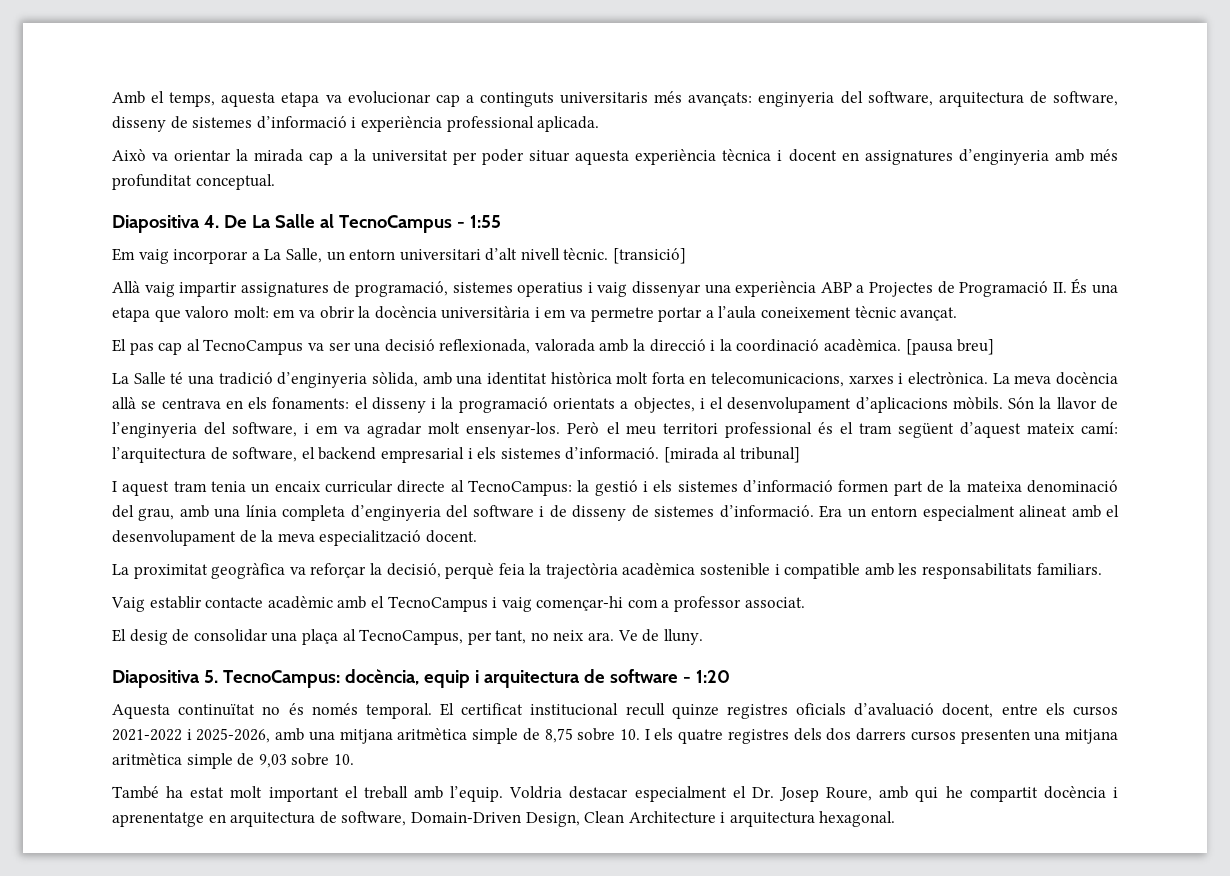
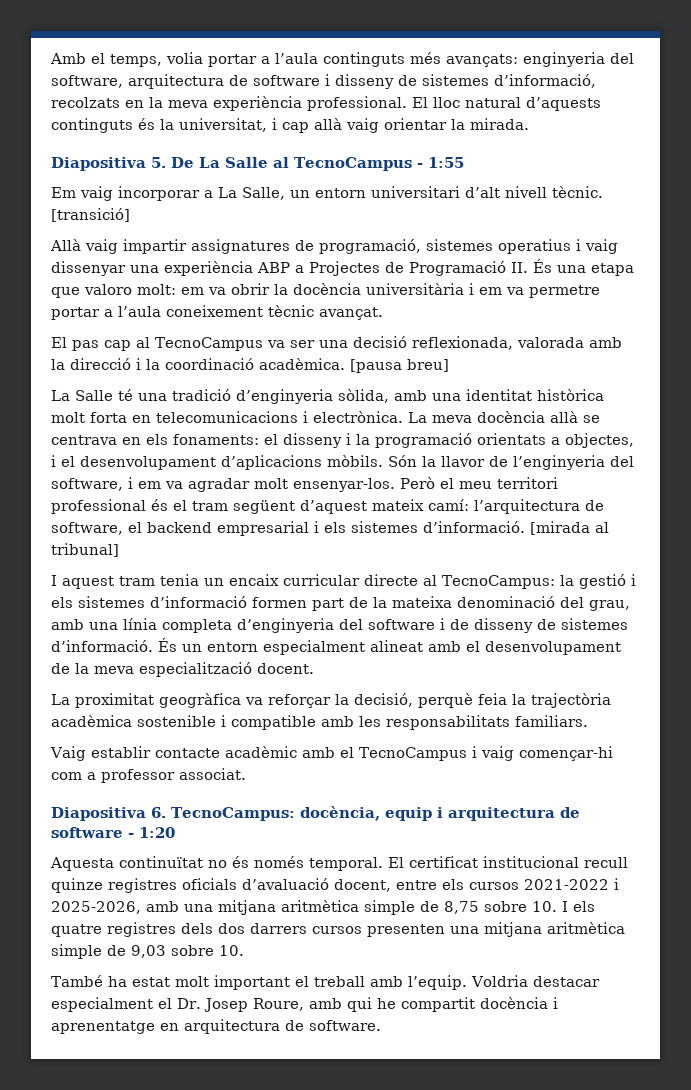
- Amb el temps, aquesta etapa va evolucionar cap a continguts universitaris més avançats: enginyeria del software, arquitectura de software, disseny de sistemes d’informació i experiència professional aplicada.
- Això va orientar la mirada cap a la universitat per poder situar aquesta experiència tècnica i docent en assignatures d’enginyeria amb més profunditat conceptual.
- Diapositiva 4. De La Salle al TecnoCampus - 1:55
+ Amb el temps, volia portar a l’aula continguts més avançats: enginyeria del software, arquitectura de software i disseny de sistemes d’informació, recolzats en la meva experiència professional. El lloc natural d’aquests continguts és la universitat, i cap allà vaig orientar la mirada.
+ Diapositiva 5. De La Salle al TecnoCampus - 1:55
- La Salle té una tradició d’enginyeria sòlida, amb una identitat històrica molt forta en telecomunicacions, xarxes i electrònica.
+ La Salle té una tradició d’enginyeria sòlida, amb una identitat històrica molt forta en telecomunicacions i electrònica.
- Era un entorn especialment alineat amb el desenvolupament de la meva especialització docent.
+ És un entorn especialment alineat amb el desenvolupament de la meva especialització docent.
- El desig de consolidar una plaça al TecnoCampus, per tant, no neix ara. Ve de lluny.
- Diapositiva 5. TecnoCampus: docència, equip i arquitectura de software - 1:20
+ Diapositiva 6. TecnoCampus: docència, equip i arquitectura de software - 1:20
- Voldria destacar especialment el Dr. Josep Roure, amb qui he compartit docència i aprenentatge en arquitectura de software, Domain-Driven Design, Clean Architecture i arquitectura hexagonal.
+ Voldria destacar especialment el Dr. Josep Roure, amb qui he compartit docència i aprenentatge en arquitectura de software.

